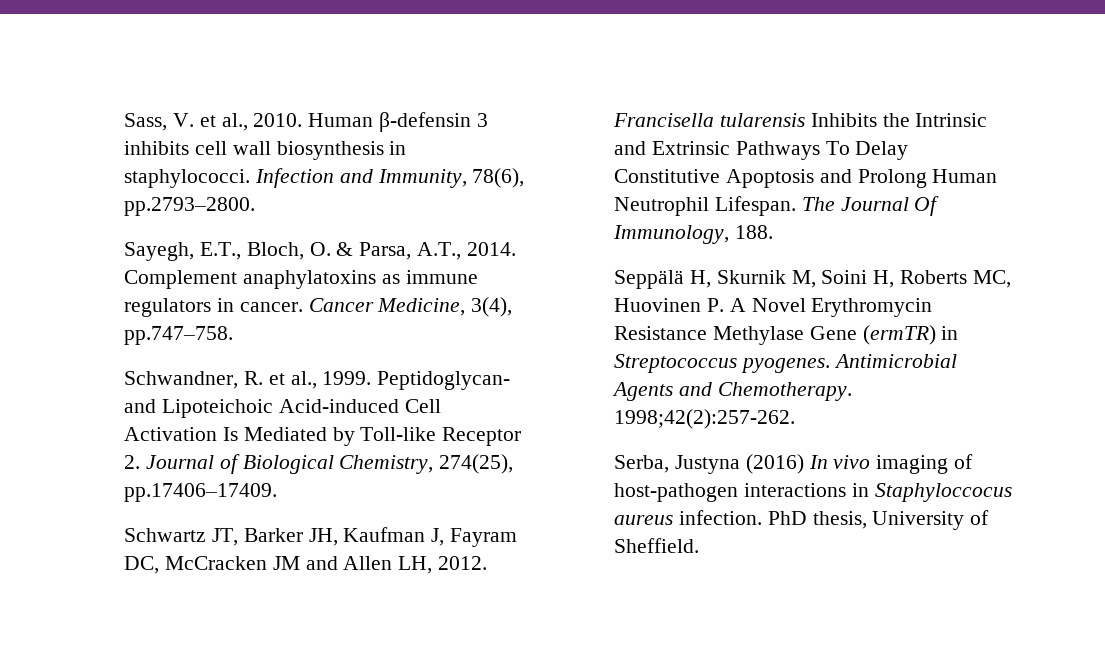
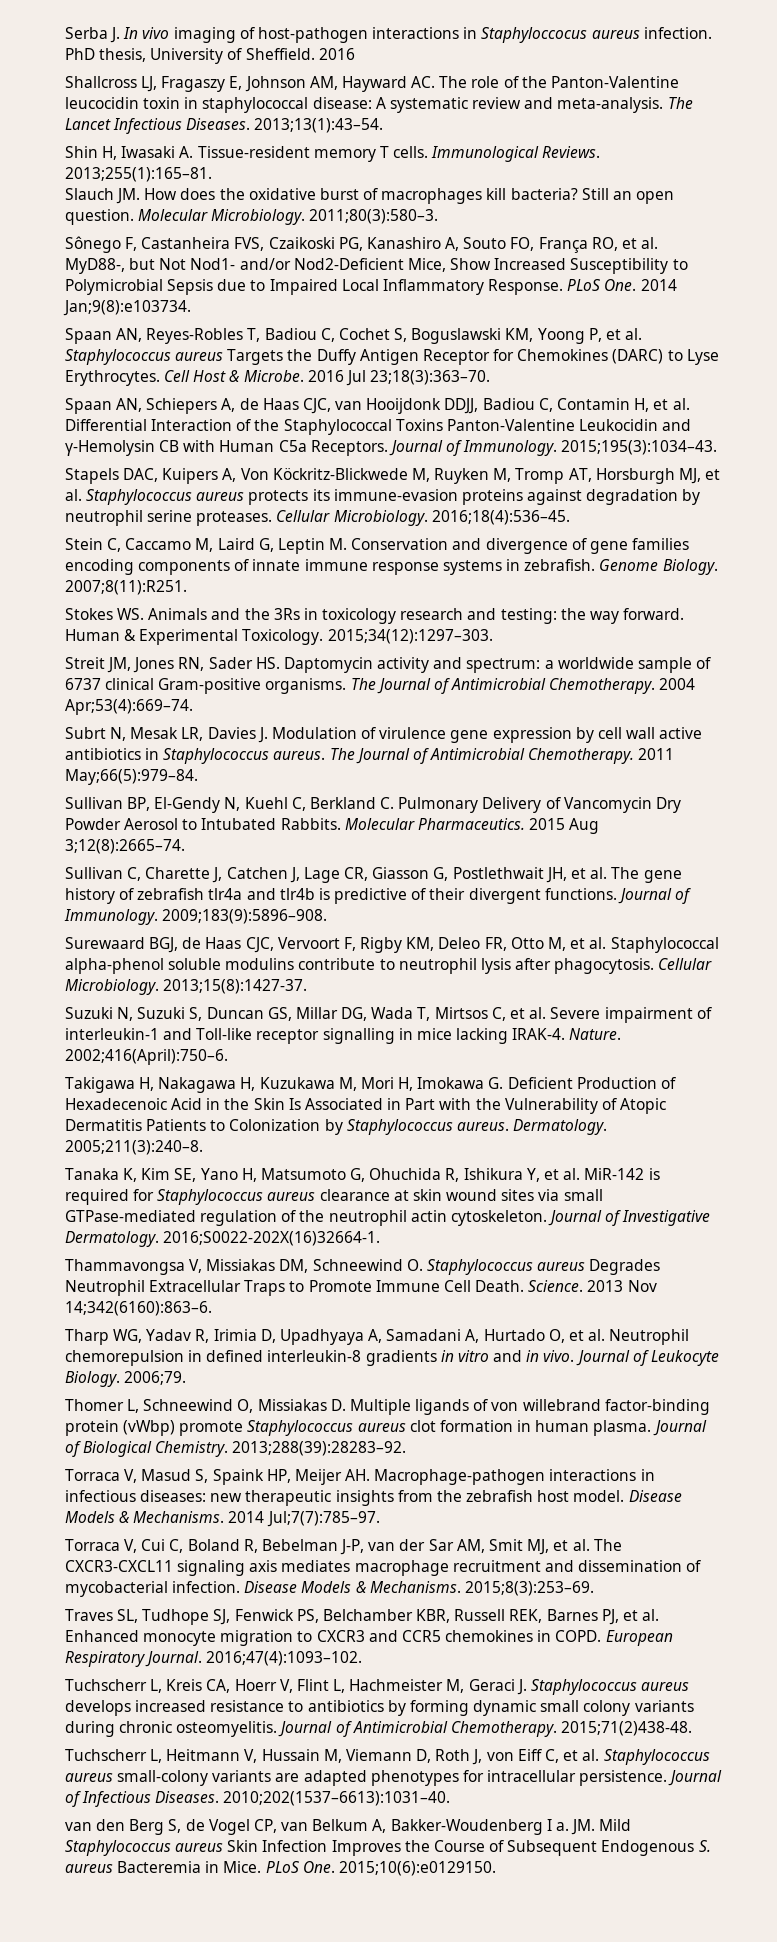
- Sass, V. et al., 2010. Human β-defensin 3 inhibits cell wall biosynthesis in staphylococci. Infection and Immunity, 78(6), pp.2793–2800.
- Sayegh, E.T., Bloch, O. & Parsa, A.T., 2014. Complement anaphylatoxins as immune regulators in cancer. Cancer Medicine, 3(4), pp.747–758.
- Schwandner, R. et al., 1999. Peptidoglycan- and Lipoteichoic Acid-induced Cell Activation Is Mediated by Toll-like Receptor 2. Journal of Biological Chemistry, 274(25), pp.17406–17409.
- Schwartz JT, Barker JH, Kaufman J, Fayram DC, McCracken JM and Allen LH, 2012. Francisella tularensis Inhibits the Intrinsic and Extrinsic Pathways To Delay Constitutive Apoptosis and Prolong Human Neutrophil Lifespan. The Journal Of Immunology, 188.
- Seppälä H, Skurnik M, Soini H, Roberts MC, Huovinen P. A Novel Erythromycin Resistance Methylase Gene (ermTR) in Streptococcus pyogenes. Antimicrobial Agents and Chemotherapy. 1998;42(2):257-262.
- Serba, Justyna (2016) In vivo imaging of host-pathogen interactions in Staphyloccocus aureus infection.
+ Serba J. In vivo imaging of host-pathogen interactions in Staphyloccocus aureus infection.
- PhD thesis, University of Sheffield.
+ PhD thesis, University of Sheffield. 2016
+ Shallcross LJ, Fragaszy E, Johnson AM, Hayward AC. The role of the Panton-Valentine leucocidin toxin in staphylococcal disease: A systematic review and meta-analysis. The Lancet Infectious Diseases. 2013;13(1):43–54.
+ Shin H, Iwasaki A. Tissue-resident memory T cells. Immunological Reviews. 2013;255(1):165–81.
+ Slauch JM. How does the oxidative burst of macrophages kill bacteria? Still an open question. Molecular Microbiology. 2011;80(3):580–3.
+ Sônego F, Castanheira FVS, Czaikoski PG, Kanashiro A, Souto FO, França RO, et al. MyD88-, but Not Nod1- and/or Nod2-Deficient Mice, Show Increased Susceptibility to Polymicrobial Sepsis due to Impaired Local Inflammatory Response. PLoS One. 2014 Jan;9(8):e103734.
+ Spaan AN, Reyes-Robles T, Badiou C, Cochet S, Boguslawski KM, Yoong P, et al. Staphylococcus aureus Targets the Duffy Antigen Receptor for Chemokines (DARC) to Lyse Erythrocytes. Cell Host & Microbe. 2016 Jul 23;18(3):363–70.
+ Spaan AN, Schiepers A, de Haas CJC, van Hooijdonk DDJJ, Badiou C, Contamin H, et al. Differential Interaction of the Staphylococcal Toxins Panton-Valentine Leukocidin and γ-Hemolysin CB with Human C5a Receptors. Journal of Immunology. 2015;195(3):1034–43.
+ Stapels DAC, Kuipers A, Von Köckritz-Blickwede M, Ruyken M, Tromp AT, Horsburgh MJ, et al. Staphylococcus aureus protects its immune-evasion proteins against degradation by neutrophil serine proteases. Cellular Microbiology. 2016;18(4):536–45.
+ Stein C, Caccamo M, Laird G, Leptin M. Conservation and divergence of gene families encoding components of innate immune response systems in zebrafish. Genome Biology. 2007;8(11):R251.
+ Stokes WS. Animals and the 3Rs in toxicology research and testing: the way forward. Human & Experimental Toxicology. 2015;34(12):1297–303.
+ Streit JM, Jones RN, Sader HS. Daptomycin activity and spectrum: a worldwide sample of 6737 clinical Gram-positive organisms. The Journal of Antimicrobial Chemotherapy. 2004 Apr;53(4):669–74.
+ Subrt N, Mesak LR, Davies J. Modulation of virulence gene expression by cell wall active antibiotics in Staphylococcus aureus. The Journal of Antimicrobial Chemotherapy. 2011 May;66(5):979–84.
+ Sullivan BP, El-Gendy N, Kuehl C, Berkland C. Pulmonary Delivery of Vancomycin Dry Powder Aerosol to Intubated Rabbits. Molecular Pharmaceutics. 2015 Aug 3;12(8):2665–74.
+ Sullivan C, Charette J, Catchen J, Lage CR, Giasson G, Postlethwait JH, et al. The gene history of zebrafish tlr4a and tlr4b is predictive of their divergent functions. Journal of Immunology. 2009;183(9):5896–908.
+ Surewaard BGJ, de Haas CJC, Vervoort F, Rigby KM, Deleo FR, Otto M, et al. Staphylococcal alpha-phenol soluble modulins contribute to neutrophil lysis after phagocytosis. Cellular Microbiology. 2013;15(8):1427-37.
+ Suzuki N, Suzuki S, Duncan GS, Millar DG, Wada T, Mirtsos C, et al. Severe impairment of interleukin-1 and Toll-like receptor signalling in mice lacking IRAK-4. Nature. 2002;416(April):750–6.
+ Takigawa H, Nakagawa H, Kuzukawa M, Mori H, Imokawa G. Deficient Production of Hexadecenoic Acid in the Skin Is Associated in Part with the Vulnerability of Atopic Dermatitis Patients to Colonization by Staphylococcus aureus. Dermatology. 2005;211(3):240–8.
+ Tanaka K, Kim SE, Yano H, Matsumoto G, Ohuchida R, Ishikura Y, et al. MiR-142 is required for Staphylococcus aureus clearance at skin wound sites via small GTPase-mediated regulation of the neutrophil actin cytoskeleton. Journal of Investigative Dermatology. 2016;S0022-202X(16)32664-1.
+ Thammavongsa V, Missiakas DM, Schneewind O. Staphylococcus aureus Degrades Neutrophil Extracellular Traps to Promote Immune Cell Death. Science. 2013 Nov 14;342(6160):863–6.
+ Tharp WG, Yadav R, Irimia D, Upadhyaya A, Samadani A, Hurtado O, et al. Neutrophil chemorepulsion in defined interleukin-8 gradients in vitro and in vivo. Journal of Leukocyte Biology. 2006;79.
+ Thomer L, Schneewind O, Missiakas D. Multiple ligands of von willebrand factor-binding protein (vWbp) promote Staphylococcus aureus clot formation in human plasma. Journal of Biological Chemistry. 2013;288(39):28283–92.
+ Torraca V, Masud S, Spaink HP, Meijer AH. Macrophage-pathogen interactions in infectious diseases: new therapeutic insights from the zebrafish host model. Disease Models & Mechanisms. 2014 Jul;7(7):785–97.
+ Torraca V, Cui C, Boland R, Bebelman J-P, van der Sar AM, Smit MJ, et al. The CXCR3-CXCL11 signaling axis mediates macrophage recruitment and dissemination of mycobacterial infection. Disease Models & Mechanisms. 2015;8(3):253–69.
+ Traves SL, Tudhope SJ, Fenwick PS, Belchamber KBR, Russell REK, Barnes PJ, et al. Enhanced monocyte migration to CXCR3 and CCR5 chemokines in COPD. European Respiratory Journal. 2016;47(4):1093–102.
+ Tuchscherr L, Kreis CA, Hoerr V, Flint L, Hachmeister M, Geraci J. Staphylococcus aureus develops increased resistance to antibiotics by forming dynamic small colony variants during chronic osteomyelitis. Journal of Antimicrobial Chemotherapy. 2015;71(2)438-48.
+ Tuchscherr L, Heitmann V, Hussain M, Viemann D, Roth J, von Eiff C, et al. Staphylococcus aureus small-colony variants are adapted phenotypes for intracellular persistence. Journal of Infectious Diseases. 2010;202(1537–6613):1031–40.
+ van den Berg S, de Vogel CP, van Belkum A, Bakker-Woudenberg I a. JM. Mild Staphylococcus aureus Skin Infection Improves the Course of Subsequent Endogenous S. aureus Bacteremia in Mice. PLoS One. 2015;10(6):e0129150.

